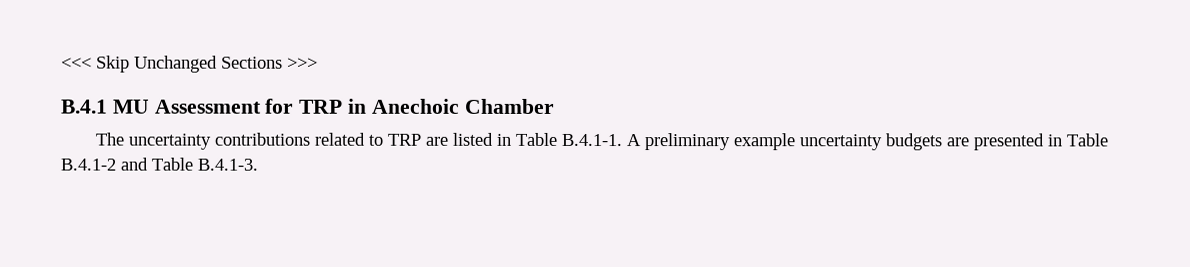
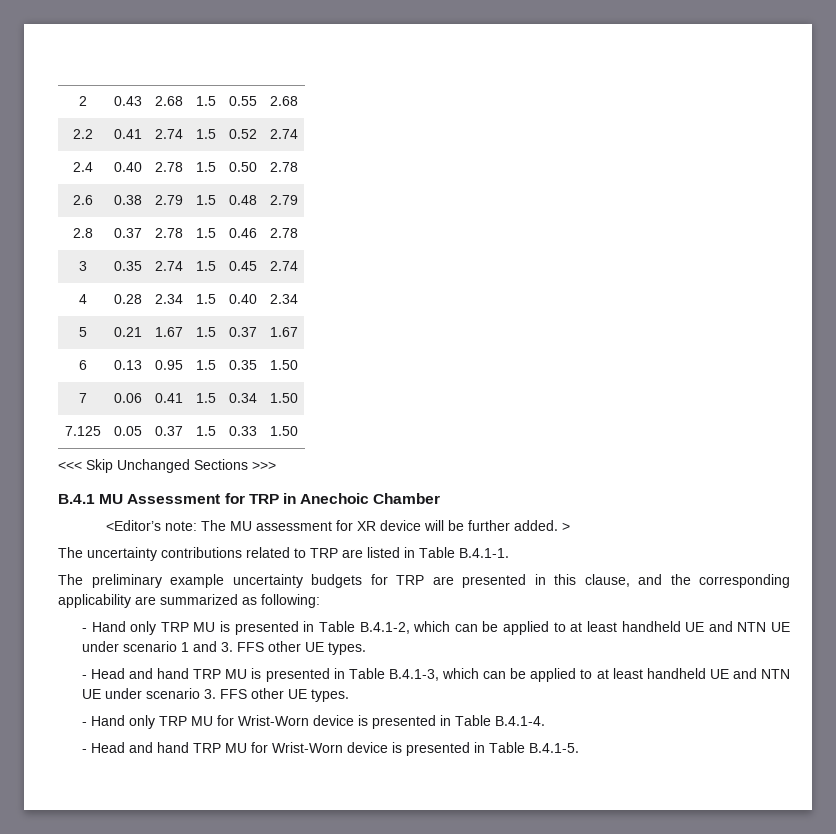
+ 2 | 0.43 | 2.68 | 1.5 | 0.55 | 2.68
+ 2.2 | 0.41 | 2.74 | 1.5 | 0.52 | 2.74
+ 2.4 | 0.40 | 2.78 | 1.5 | 0.50 | 2.78
+ 2.6 | 0.38 | 2.79 | 1.5 | 0.48 | 2.79
+ 2.8 | 0.37 | 2.78 | 1.5 | 0.46 | 2.78
+ 3 | 0.35 | 2.74 | 1.5 | 0.45 | 2.74
+ 4 | 0.28 | 2.34 | 1.5 | 0.40 | 2.34
+ 5 | 0.21 | 1.67 | 1.5 | 0.37 | 1.67
+ 6 | 0.13 | 0.95 | 1.5 | 0.35 | 1.50
+ 7 | 0.06 | 0.41 | 1.5 | 0.34 | 1.50
+ 7.125 | 0.05 | 0.37 | 1.5 | 0.33 | 1.50
+ <Editor’s note: The MU assessment for XR device will be further added. >
- The uncertainty contributions related to TRP are listed in Table B.4.1-1. A preliminary example uncertainty budgets are presented in Table B.4.1-2 and Table B.4.1-3.
+ The uncertainty contributions related to TRP are listed in Table B.4.1-1.
+ The preliminary example uncertainty budgets for TRP are presented in this clause, and the corresponding applicability are summarized as following:
+ - Hand only TRP MU is presented in Table B.4.1-2, which can be applied to at least handheld UE and NTN UE under scenario 1 and 3. FFS other UE types.
+ - Head and hand TRP MU is presented in Table B.4.1-3, which can be applied to at least handheld UE and NTN UE under scenario 3. FFS other UE types.
+ - Hand only TRP MU for Wrist-Worn device is presented in Table B.4.1-4.
+ - Head and hand TRP MU for Wrist-Worn device is presented in Table B.4.1-5.

